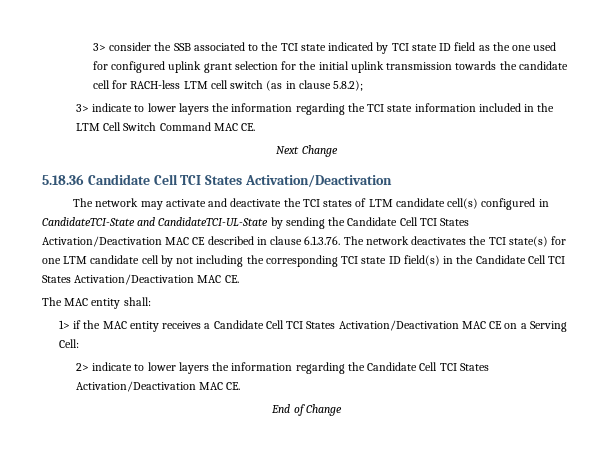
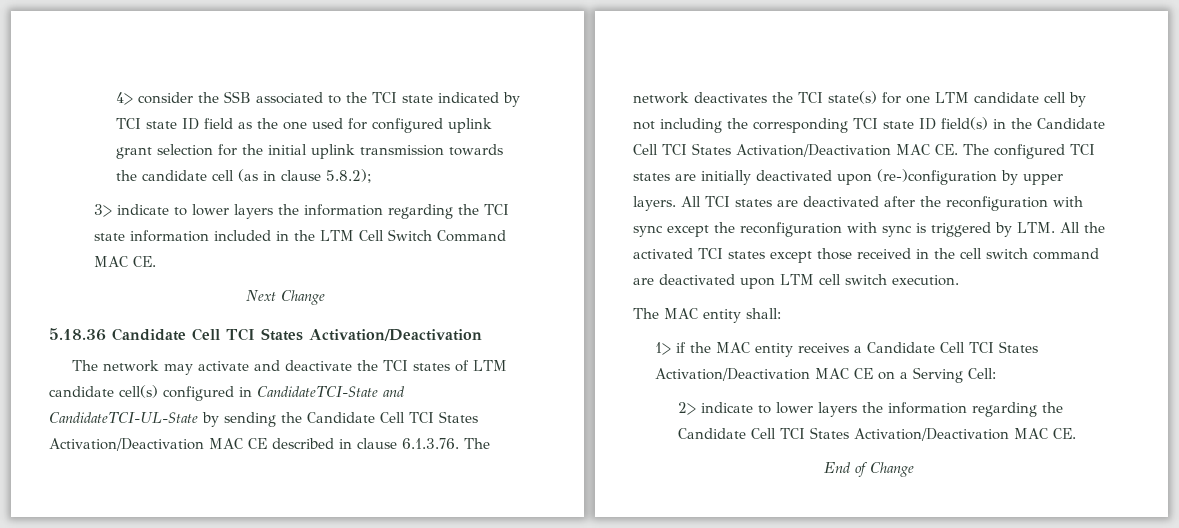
- 3> consider the SSB associated to the TCI state indicated by TCI state ID field as the one used for configured uplink grant selection for the initial uplink transmission towards the candidate cell for RACH-less LTM cell switch (as in clause 5.8.2);
+ 4> consider the SSB associated to the TCI state indicated by TCI state ID field as the one used for configured uplink grant selection for the initial uplink transmission towards the candidate cell (as in clause 5.8.2);
- The network may activate and deactivate the TCI states of LTM candidate cell(s) configured in CandidateTCI-State and CandidateTCI-UL-State by sending the Candidate Cell TCI States Activation/Deactivation MAC CE described in clause 6.1.3.76. The network deactivates the TCI state(s) for one LTM candidate cell by not including the corresponding TCI state ID field(s) in the Candidate Cell TCI States Activation/Deactivation MAC CE.
+ The network may activate and deactivate the TCI states of LTM candidate cell(s) configured in CandidateTCI-State and CandidateTCI-UL-State by sending the Candidate Cell TCI States Activation/Deactivation MAC CE described in clause 6.1.3.76. The network deactivates the TCI state(s) for one LTM candidate cell by not including the corresponding TCI state ID field(s) in the Candidate Cell TCI States Activation/Deactivation MAC CE. The configured TCI states are initially deactivated upon (re-)configuration by upper layers. All TCI states are deactivated after the reconfiguration with sync except the reconfiguration with sync is triggered by LTM. All the activated TCI states except those received in the cell switch command are deactivated upon LTM cell switch execution.

